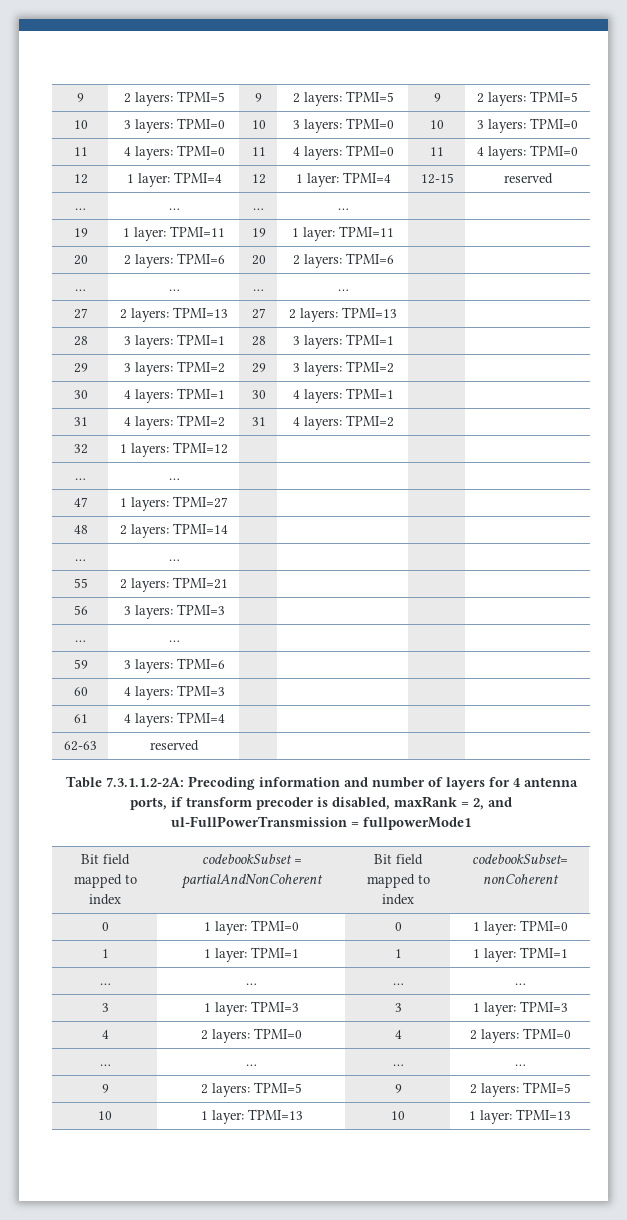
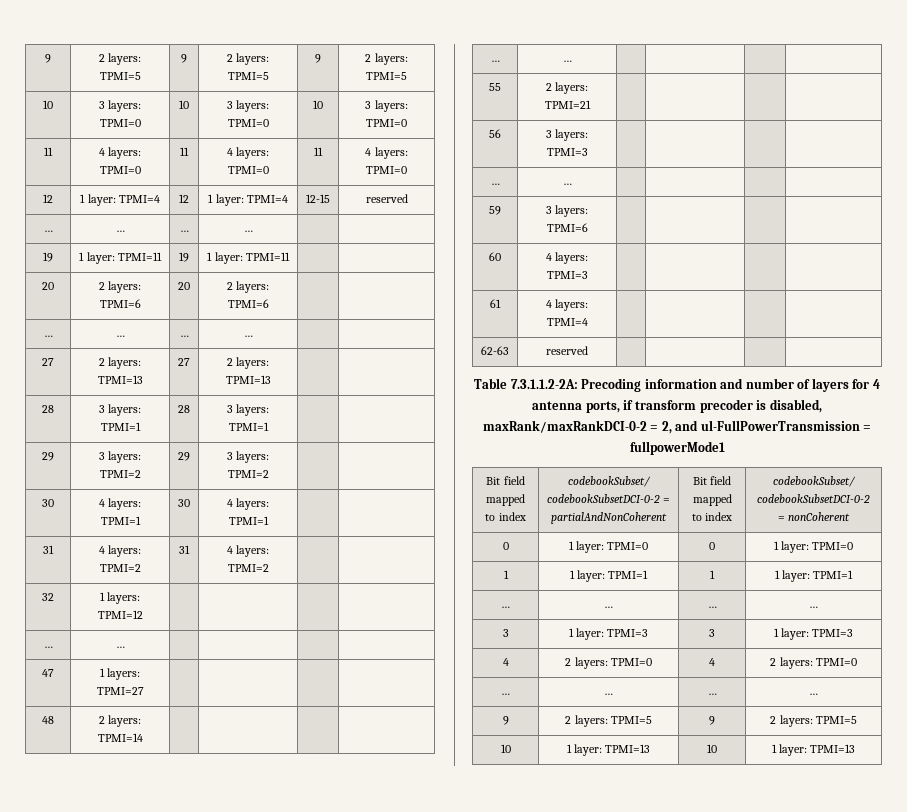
- Table 7.3.1.1.2-2A: Precoding information and number of layers for 4 antenna ports, if transform precoder is disabled, maxRank = 2, and ul-FullPowerTransmission = fullpowerMode1
+ Table 7.3.1.1.2-2A: Precoding information and number of layers for 4 antenna ports, if transform precoder is disabled, maxRank/maxRankDCI-0-2 = 2, and ul-FullPowerTransmission = fullpowerMode1
- Bit field mapped to index | codebookSubset = partialAndNonCoherent | Bit field mapped to index | codebookSubset= nonCoherent
+ Bit field mapped to index | codebookSubset/ codebookSubsetDCI-0-2 = partialAndNonCoherent | Bit field mapped to index | codebookSubset/ codebookSubsetDCI-0-2 = nonCoherent

